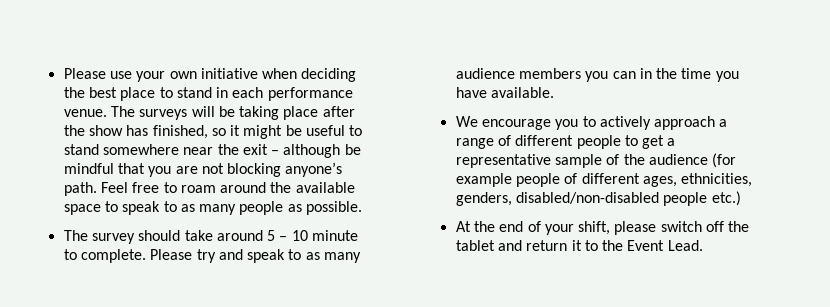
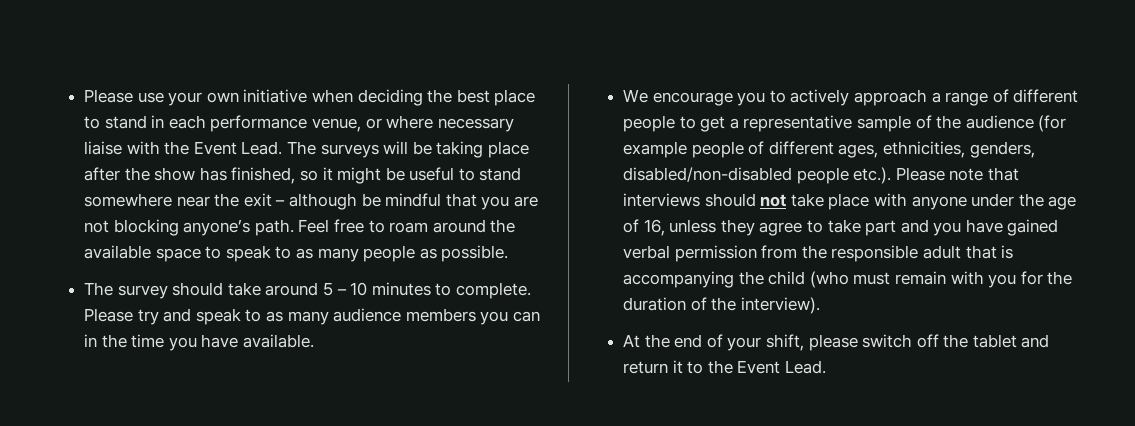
- Please use your own initiative when deciding the best place to stand in each performance venue.
+ Please use your own initiative when deciding the best place to stand in each performance venue, or where necessary liaise with the Event Lead.
- The survey should take around 5 – 10 minute to complete.
+ The survey should take around 5 – 10 minutes to complete.
- We encourage you to actively approach a range of different people to get a representative sample of the audience (for example people of different ages, ethnicities, genders, disabled/non-disabled people etc.)
+ We encourage you to actively approach a range of different people to get a representative sample of the audience (for example people of different ages, ethnicities, genders, disabled/non-disabled people etc.). Please note that interviews should not take place with anyone under the age of 16, unless they agree to take part and you have gained verbal permission from the responsible adult that is accompanying the child (who must remain with you for the duration of the interview).

